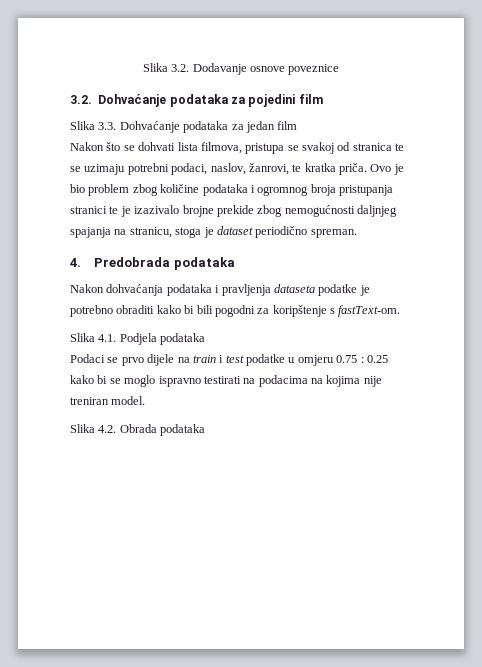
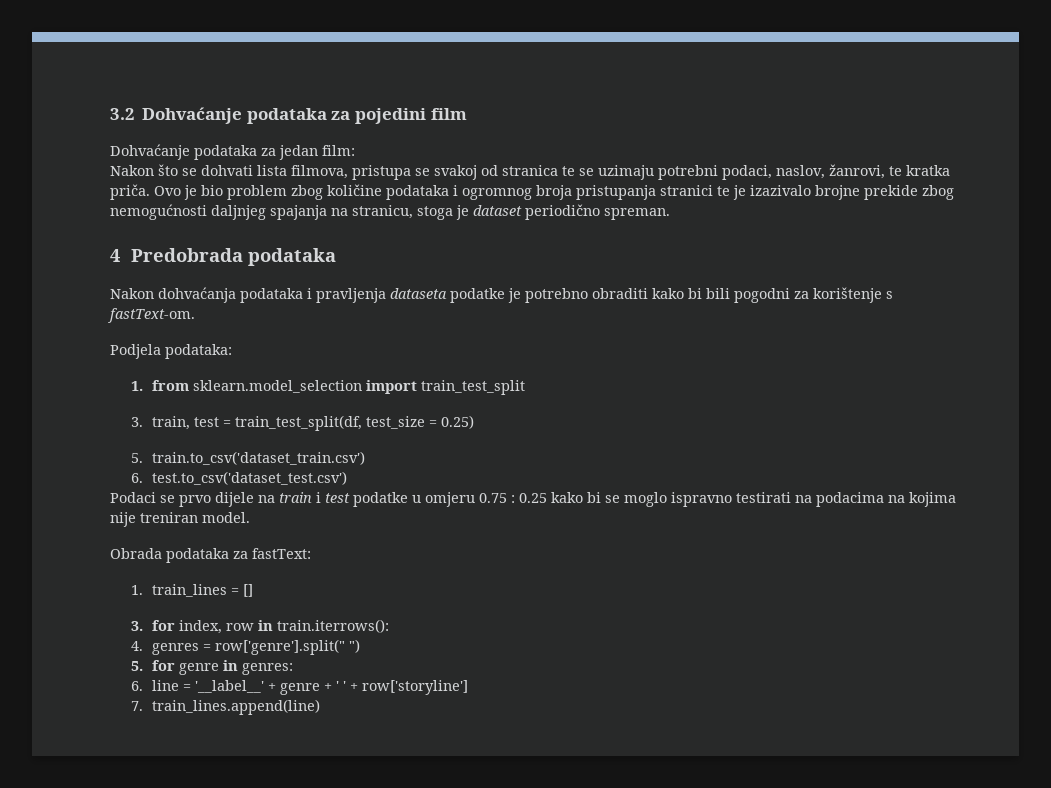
- Slika 3.2. Dodavanje osnove poveznice
- 3.2. Dohvaćanje podataka za pojedini film
+ 3.2 Dohvaćanje podataka za pojedini film
- Slika 3.3. Dohvaćanje podataka za jedan film
+ Dohvaćanje podataka za jedan film:
- 4. Predobrada podataka
+ 4 Predobrada podataka
- Nakon dohvaćanja podataka i pravljenja dataseta podatke je potrebno obraditi kako bi bili pogodni za koripštenje s fastText-om.
+ Nakon dohvaćanja podataka i pravljenja dataseta podatke je potrebno obraditi kako bi bili pogodni za korištenje s fastText-om.
- Slika 4.1. Podjela podataka
+ Podjela podataka:
+ 1. from sklearn.model_selection import train_test_split
+ 3. train, test = train_test_split(df, test_size = 0.25)
+ 5. train.to_csv('dataset_train.csv')
+ 6. test.to_csv('dataset_test.csv')
- Slika 4.2. Obrada podataka
+ Obrada podataka za fastText:
+ 1. train_lines = []
+ 3. for index, row in train.iterrows():
+ 4. genres = row['genre'].split(" ")
+ 5. for genre in genres:
+ 6. line = '__label__' + genre + ' ' + row['storyline']
+ 7. train_lines.append(line)

